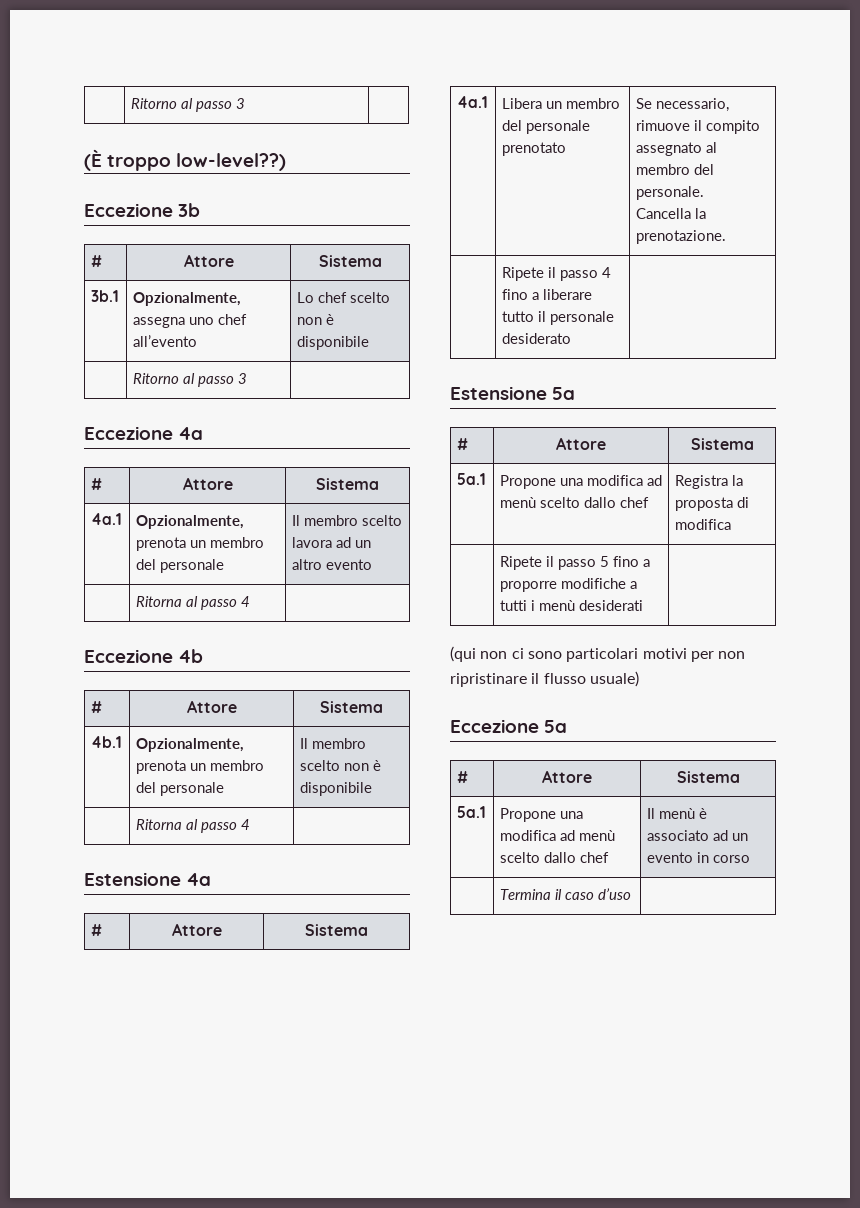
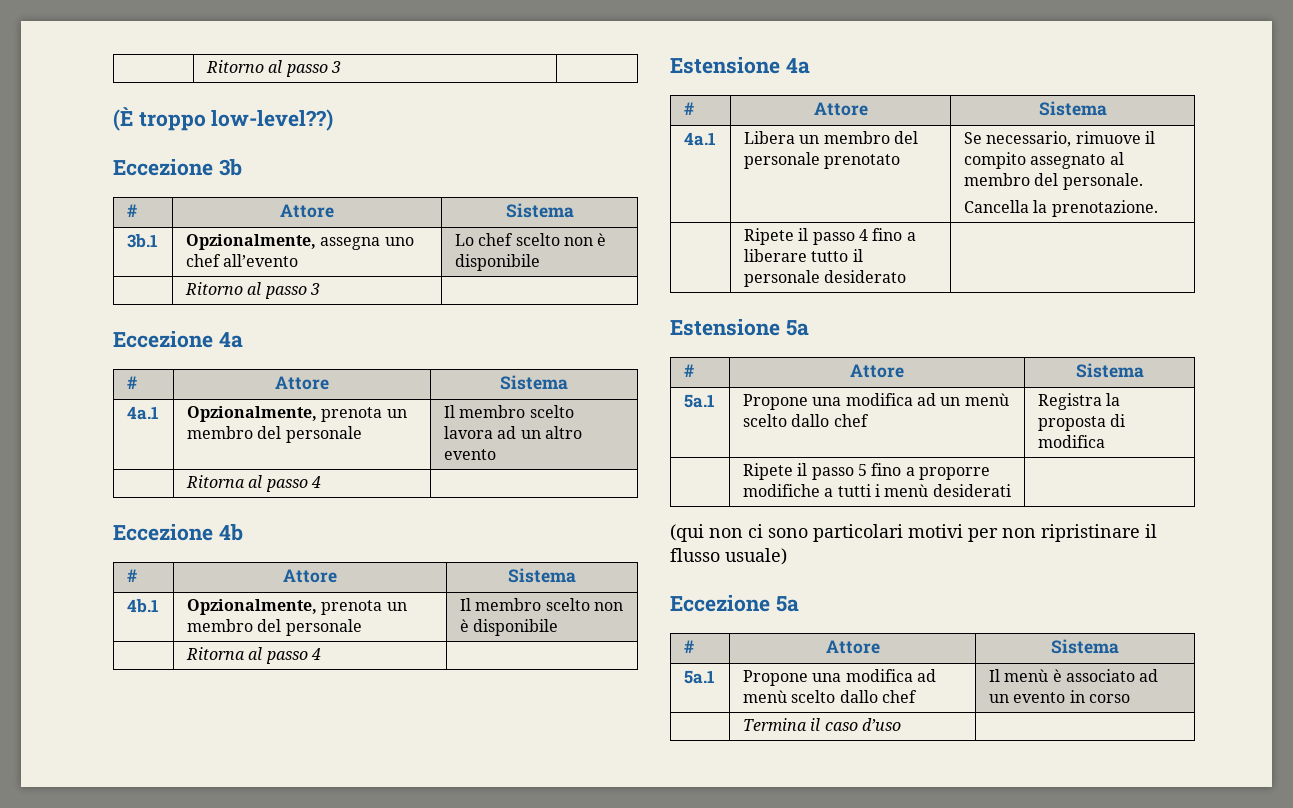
- 5a.1 | Propone una modifica ad menù scelto dallo chef | Registra la proposta di modifica
+ 5a.1 | Propone una modifica ad un menù scelto dallo chef | Registra la proposta di modifica

